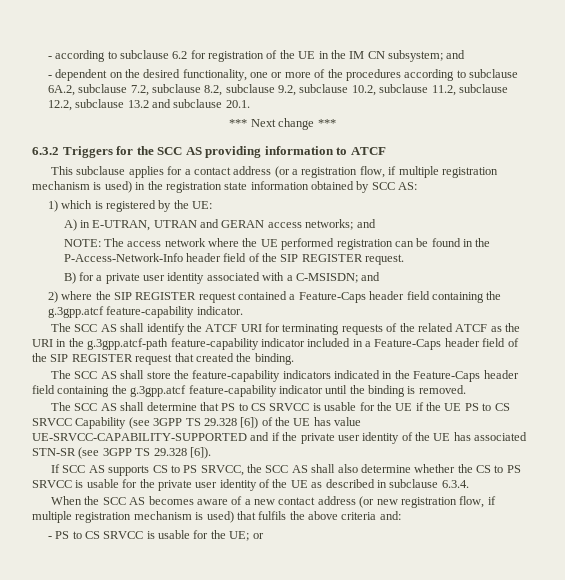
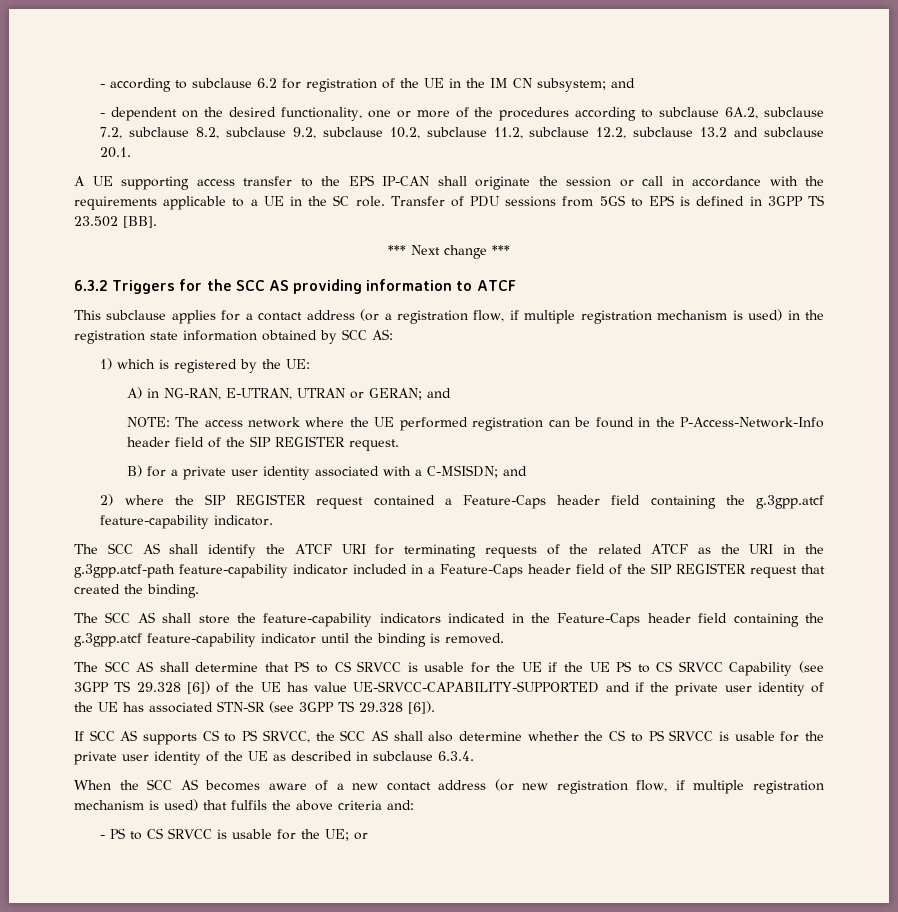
+ A UE supporting access transfer to the EPS IP-CAN shall originate the session or call in accordance with the requirements applicable to a UE in the SC role. Transfer of PDU sessions from 5GS to EPS is defined in 3GPP TS 23.502 [BB].
- A) in E-UTRAN, UTRAN and GERAN access networks; and
+ A) in NG-RAN, E-UTRAN, UTRAN or GERAN; and

